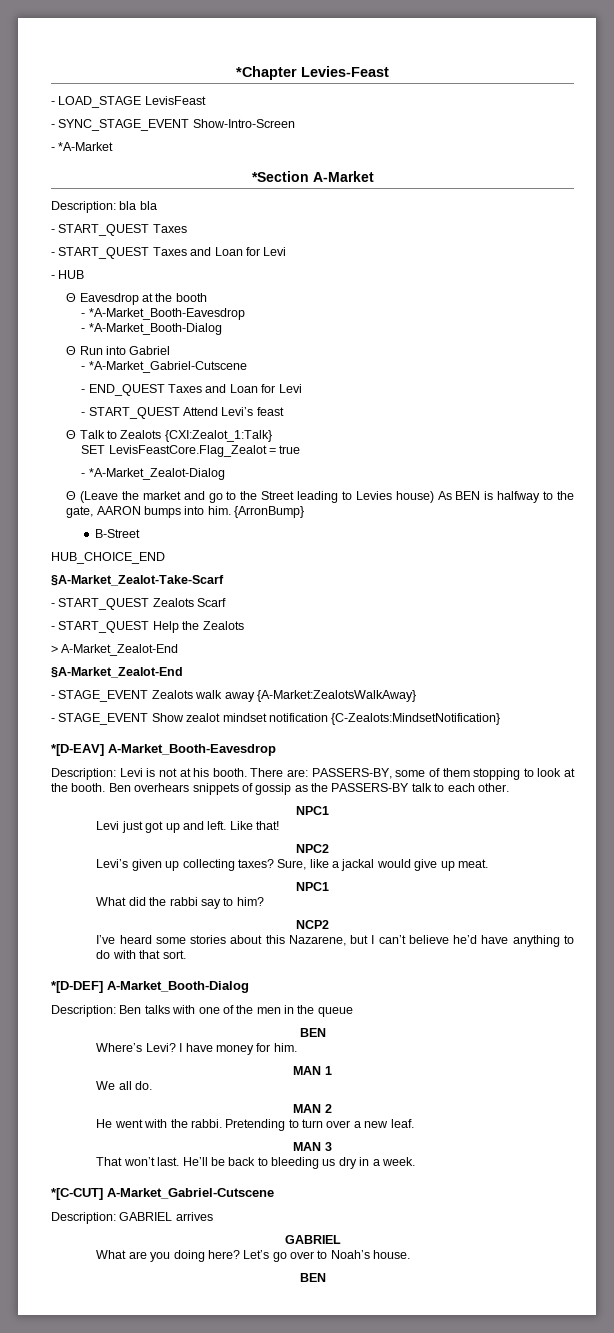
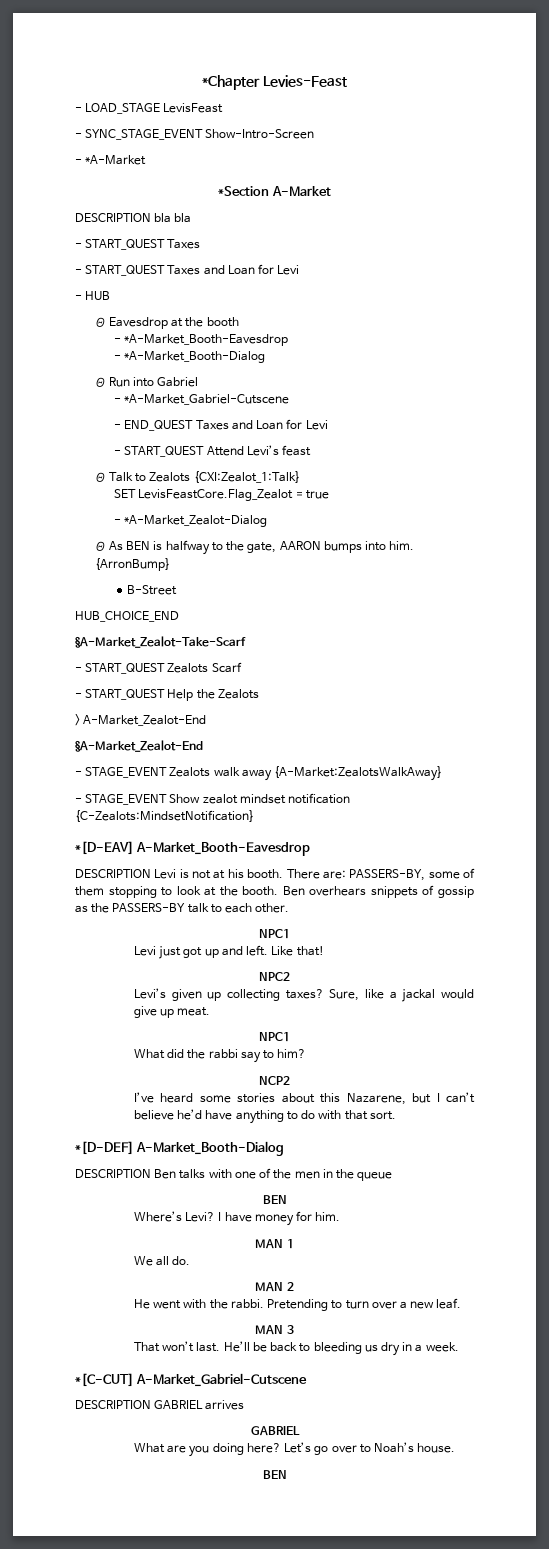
- Description: bla bla
+ DESCRIPTION bla bla
- Θ (Leave the market and go to the Street leading to Levies house) As BEN is halfway to the gate, AARON bumps into him.
+ Θ As BEN is halfway to the gate, AARON bumps into him.
- Description: Levi is not at his booth.
+ DESCRIPTION Levi is not at his booth.
- Description: Ben talks with one of the men in the queue
+ DESCRIPTION Ben talks with one of the men in the queue
- Description: GABRIEL arrives
+ DESCRIPTION GABRIEL arrives

